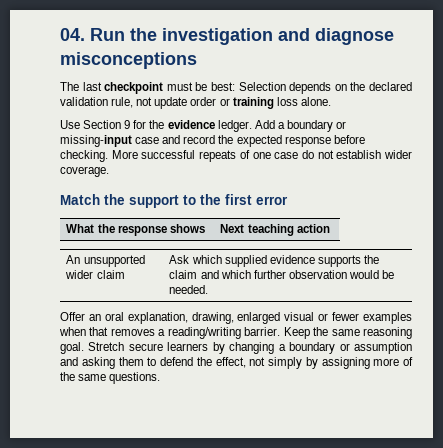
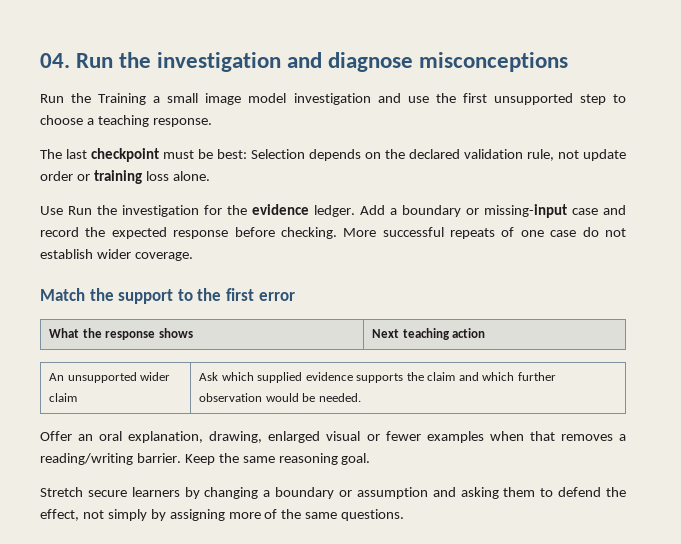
+ Run the Training a small image model investigation and use the first unsupported step to choose a teaching response.
- Use Section 9 for the evidence ledger.
+ Use Run the investigation for the evidence ledger.
- Keep the same reasoning goal. Stretch secure learners by changing a boundary or assumption and asking them to defend the effect, not simply by assigning more of the same questions.
+ Keep the same reasoning goal.
+ Stretch secure learners by changing a boundary or assumption and asking them to defend the effect, not simply by assigning more of the same questions.

